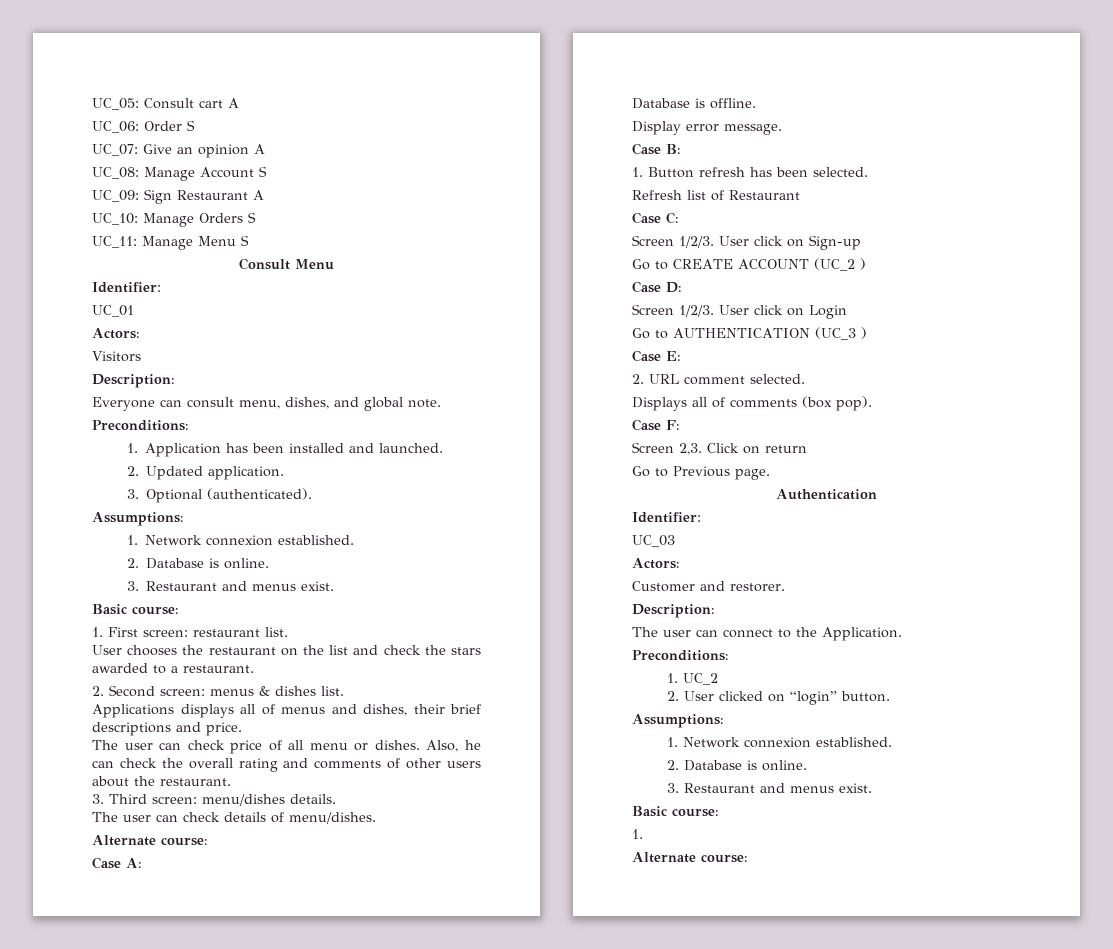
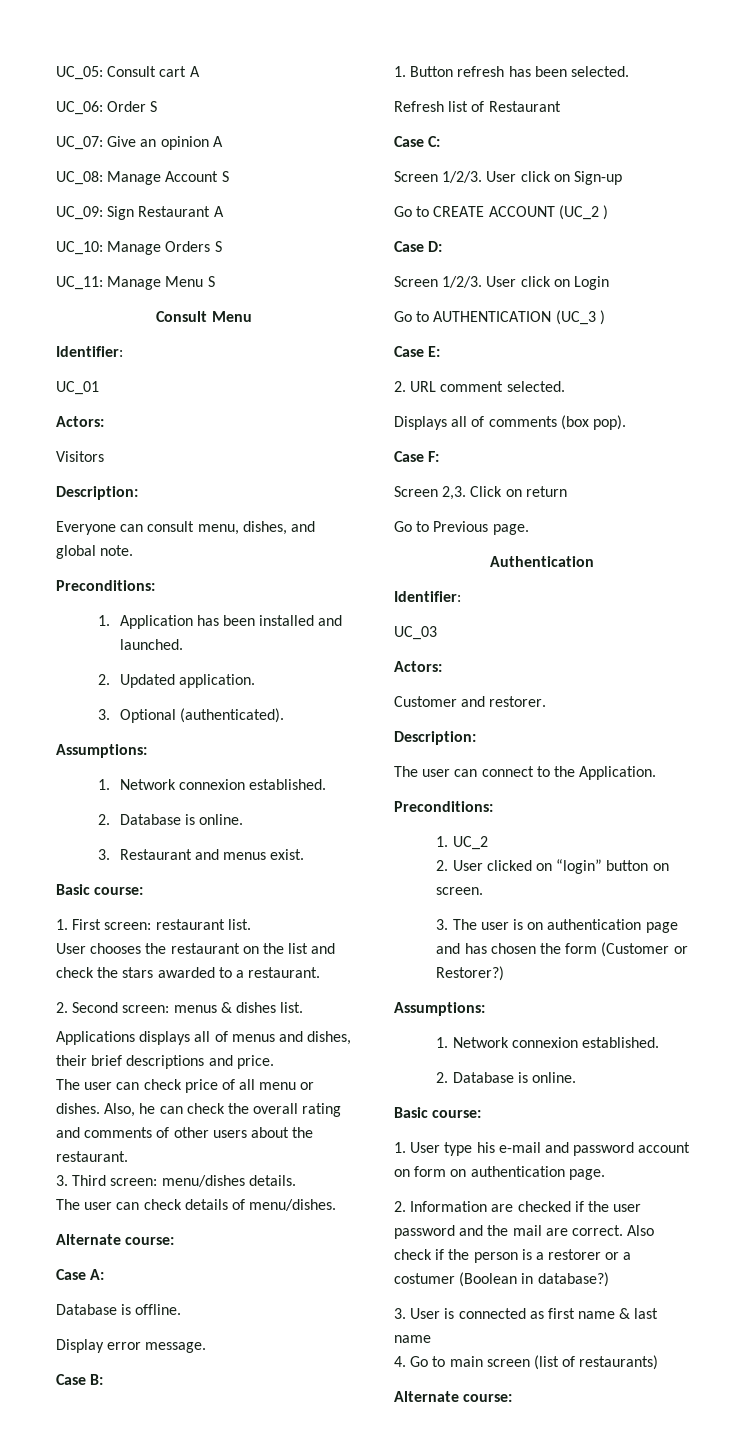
- 2. User clicked on “login” button.
+ 2. User clicked on “login” button on screen.
+ 3. The user is on authentication page and has chosen the form (Customer or Restorer?)
  Assumptions:
  1. Network connexion established.
  2. Database is online.
- 3. Restaurant and menus exist.
  Basic course:
- 1.
+ 1. User type his e-mail and password account on form on authentication page.
+ 2. Information are checked if the user password and the mail are correct. Also check if the person is a restorer or a costumer (Boolean in database?)
+ 3. User is connected as first name & last name
+ 4. Go to main screen (list of restaurants)

